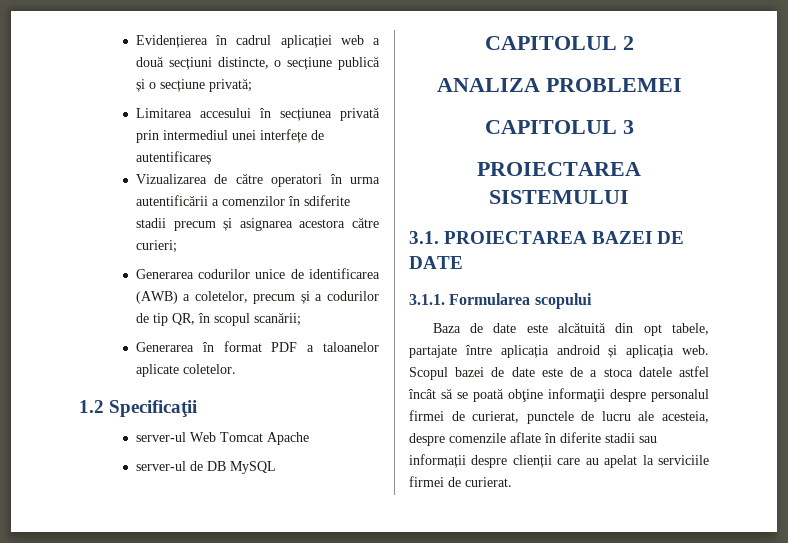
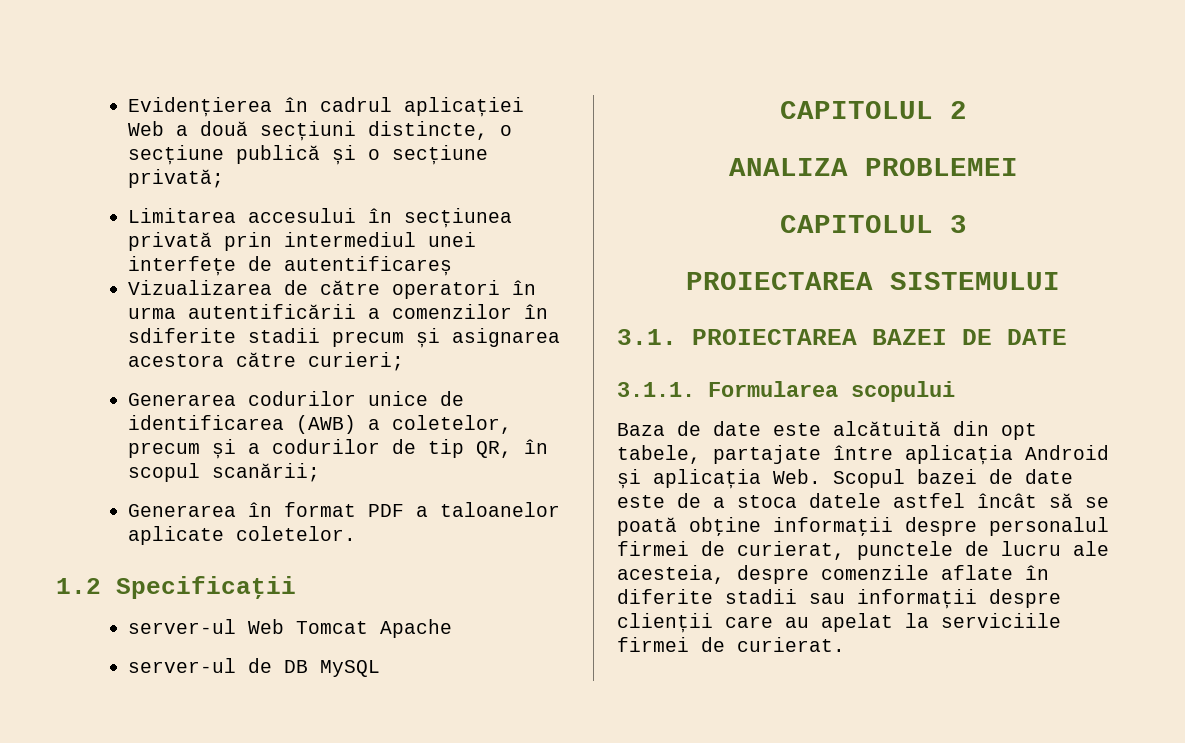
- Evidențierea în cadrul aplicației web a două secțiuni distincte, o secțiune publică și o secțiune privată;
+ Evidențierea în cadrul aplicației Web a două secțiuni distincte, o secțiune publică și o secțiune privată;
- Baza de date este alcătuită din opt tabele, partajate între aplicația android și aplicația web. Scopul bazei de date este de a stoca datele astfel încât să se poată obţine informaţii despre personalul firmei de curierat, punctele de lucru ale acesteia, despre comenzile aflate în diferite stadii sau informații despre clienții care au apelat la serviciile firmei de curierat.
+ Baza de date este alcătuită din opt tabele, partajate între aplicația Android și aplicația Web. Scopul bazei de date este de a stoca datele astfel încât să se poată obţine informaţii despre personalul firmei de curierat, punctele de lucru ale acesteia, despre comenzile aflate în diferite stadii sau informații despre clienții care au apelat la serviciile firmei de curierat.

